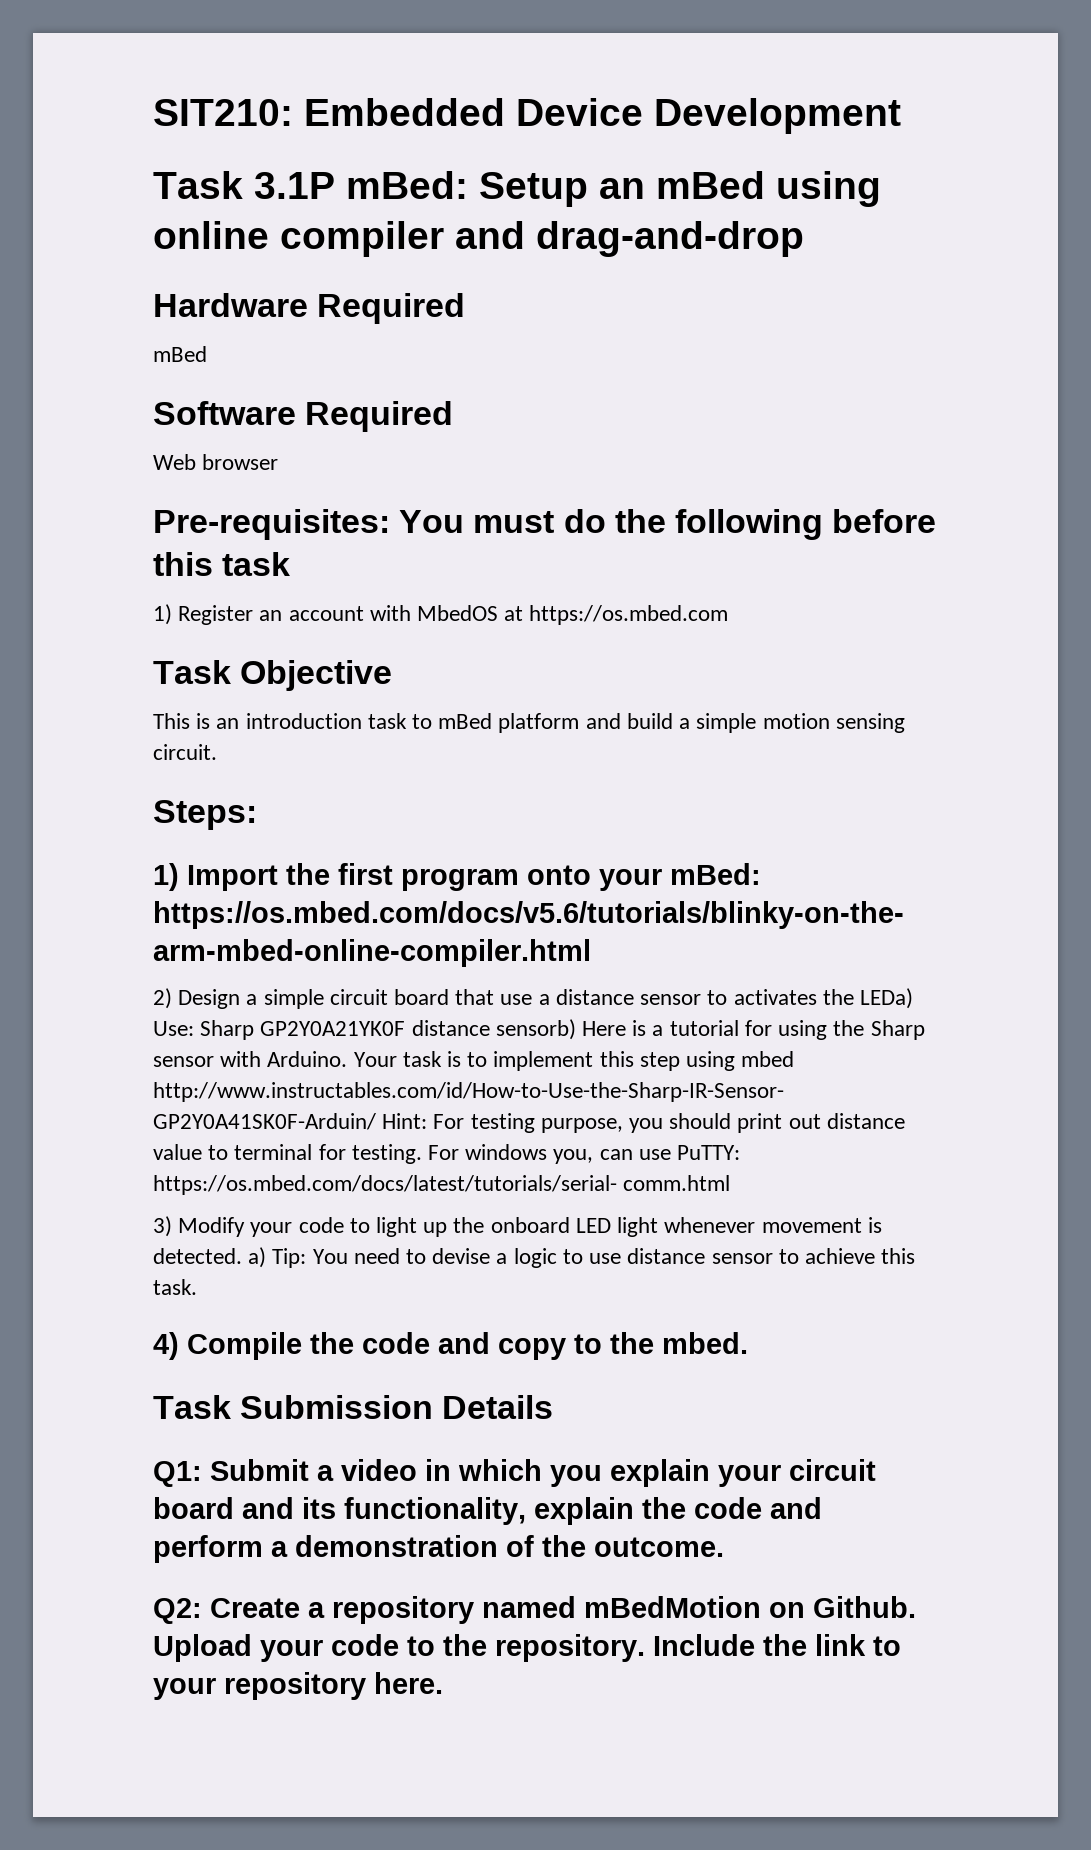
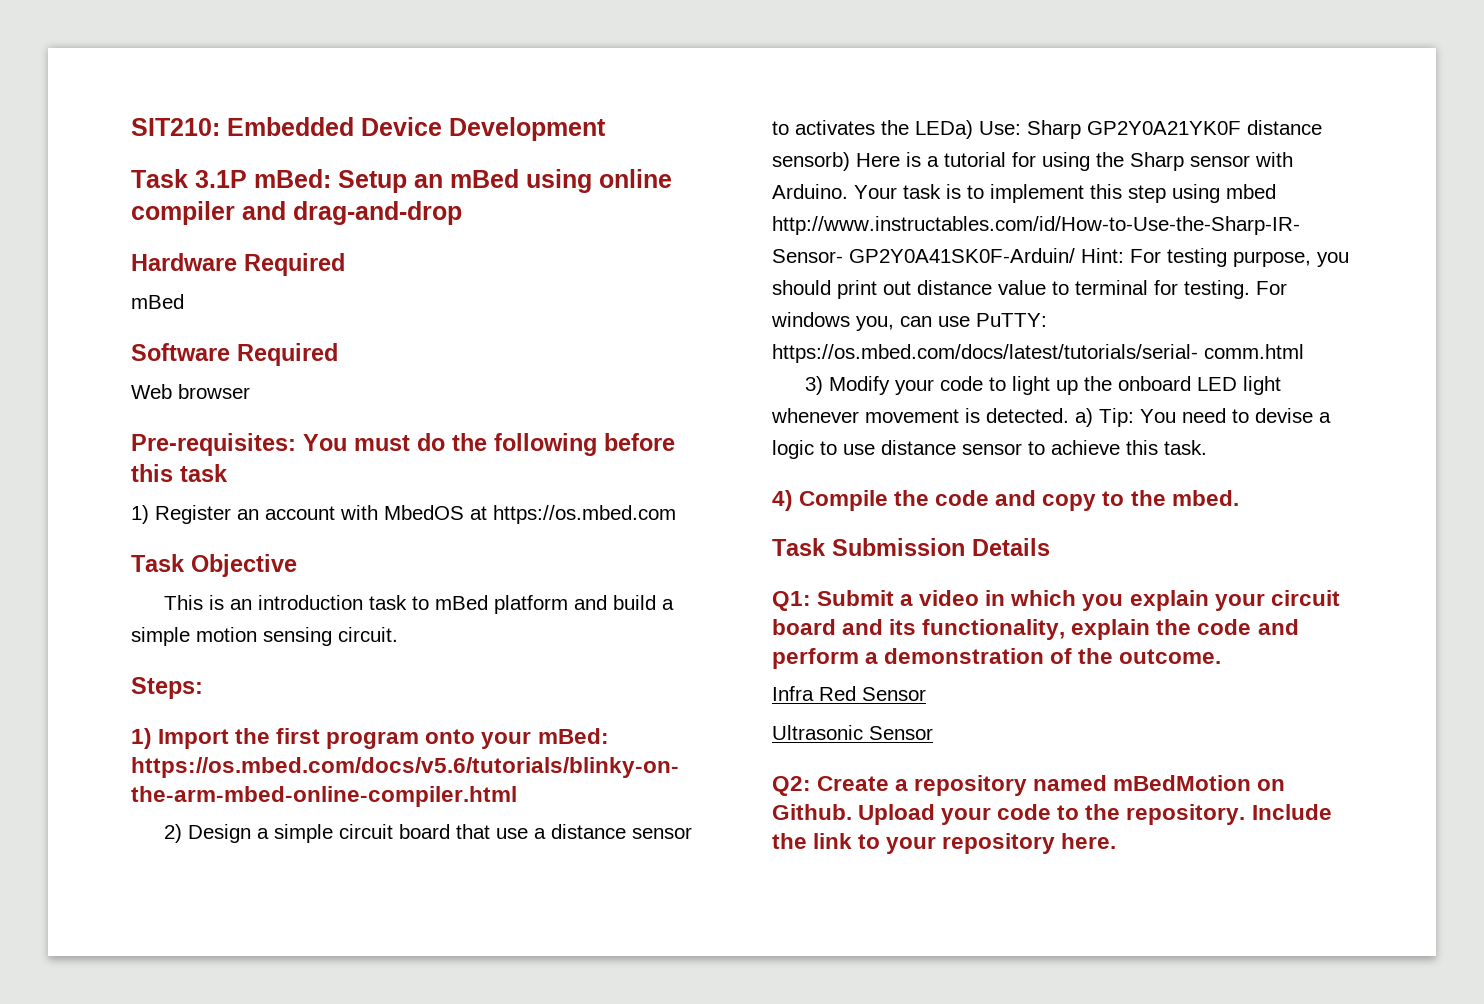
+ Infra Red Sensor
+ Ultrasonic Sensor

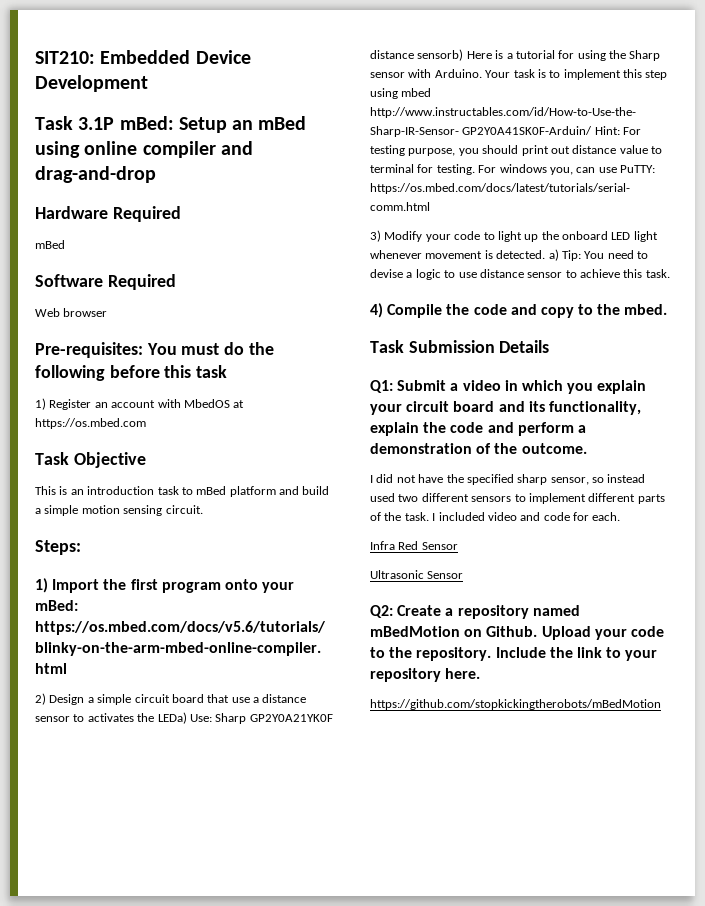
+ I did not have the specified sharp sensor, so instead used two different sensors to implement different parts of the task. I included video and code for each.
+ https://github.com/stopkickingtherobots/mBedMotion

